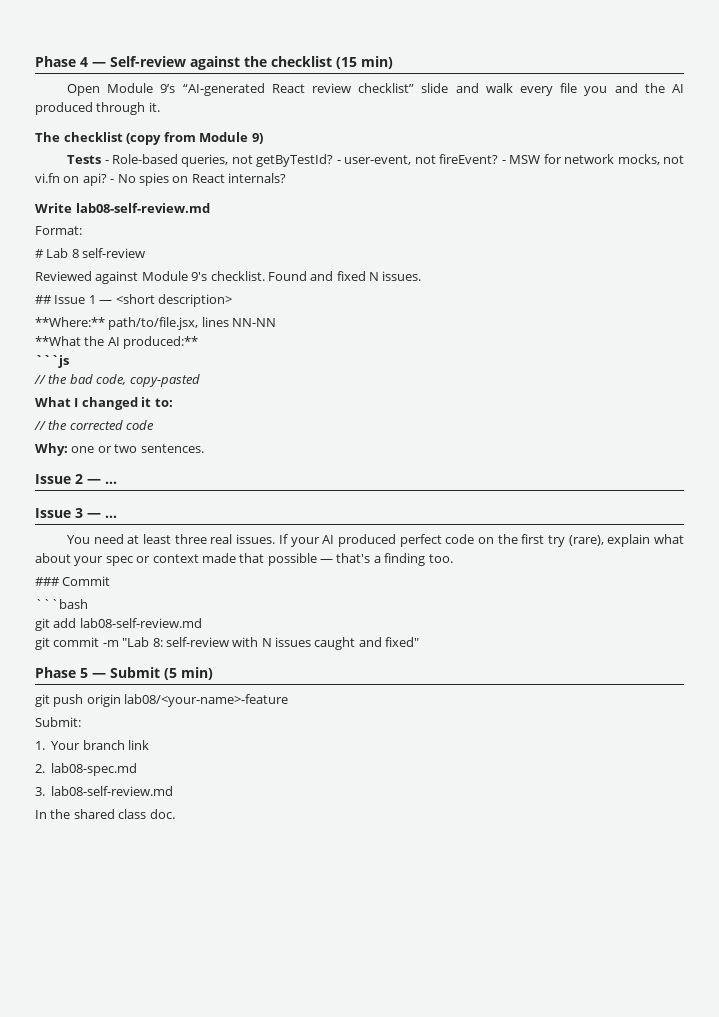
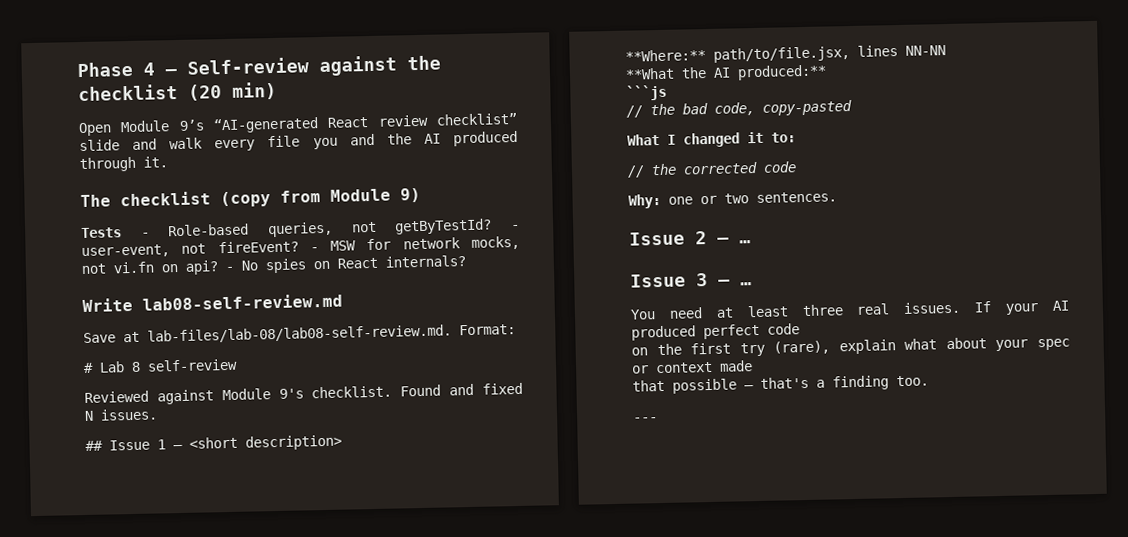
- Phase 4 — Self-review against the checklist (15 min)
+ Phase 4 — Self-review against the checklist (20 min)
- Format:
+ Save at lab-files/lab-08/lab08-self-review.md. Format:
- If your AI produced perfect code on the first try (rare), explain what about your spec or context made that possible — that's a finding too.
+ If your AI produced perfect code
+ on the first try (rare), explain what about your spec or context made
+ that possible — that's a finding too.
- ### Commit
- ```bash
- git add lab08-self-review.md
- git commit -m "Lab 8: self-review with N issues caught and fixed"
- Phase 5 — Submit (5 min)
- git push origin lab08/<your-name>-feature
- Submit:
- 1. Your branch link
- 2. lab08-spec.md
- 3. lab08-self-review.md
- In the shared class doc.
+ ---

